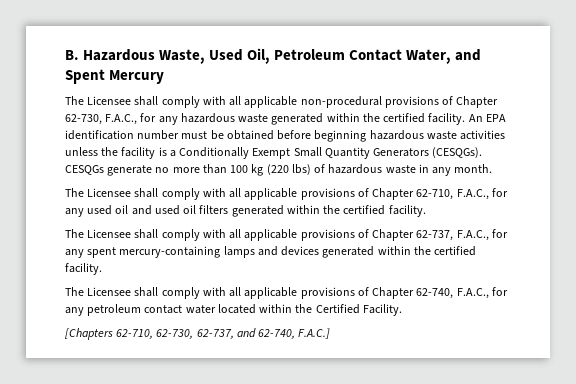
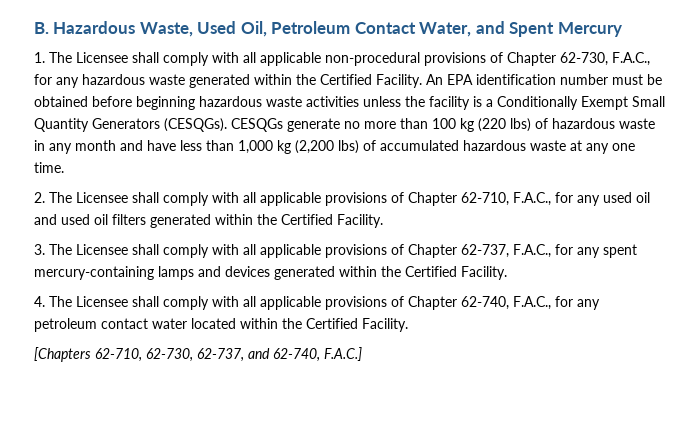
- The Licensee shall comply with all applicable non-procedural provisions of Chapter 62-730, F.A.C., for any hazardous waste generated within the certified facility.
+ 1. The Licensee shall comply with all applicable non-procedural provisions of Chapter 62-730, F.A.C., for any hazardous waste generated within the Certified Facility.
- CESQGs generate no more than 100 kg (220 lbs) of hazardous waste in any month.
- The Licensee shall comply with all applicable provisions of Chapter 62-710, F.A.C., for any used oil and used oil filters generated within the certified facility.
- The Licensee shall comply with all applicable provisions of Chapter 62-737, F.A.C., for any spent mercury-containing lamps and devices generated within the certified facility.
- The Licensee shall comply with all applicable provisions of Chapter 62-740, F.A.C., for any petroleum contact water located within the Certified Facility.
+ CESQGs generate no more than 100 kg (220 lbs) of hazardous waste in any month and have less than 1,000 kg (2,200 lbs) of accumulated hazardous waste at any one time.
+ 2. The Licensee shall comply with all applicable provisions of Chapter 62-710, F.A.C., for any used oil and used oil filters generated within the Certified Facility.
+ 3. The Licensee shall comply with all applicable provisions of Chapter 62-737, F.A.C., for any spent mercury-containing lamps and devices generated within the Certified Facility.
+ 4. The Licensee shall comply with all applicable provisions of Chapter 62-740, F.A.C., for any petroleum contact water located within the Certified Facility.

